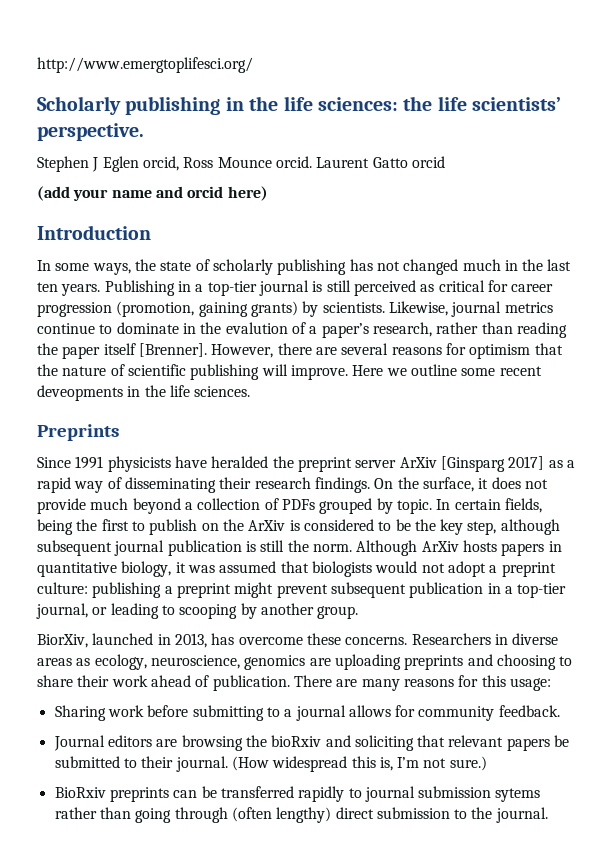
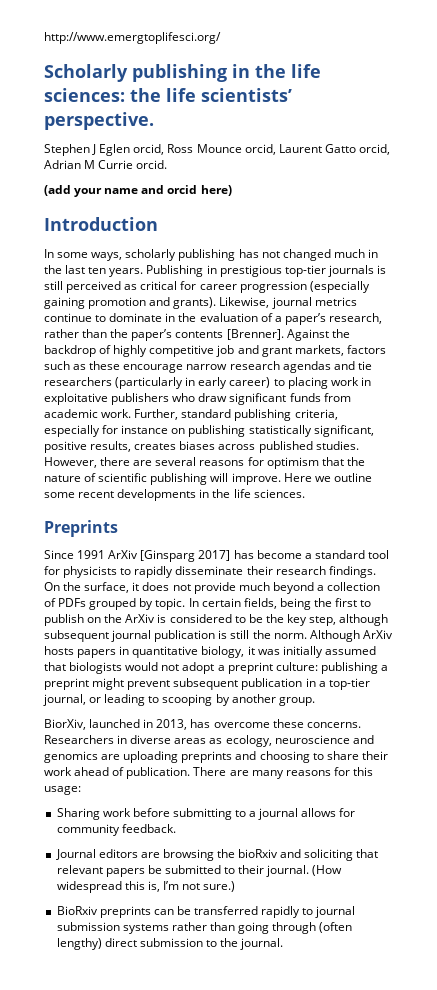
- Stephen J Eglen orcid, Ross Mounce orcid. Laurent Gatto orcid
+ Stephen J Eglen orcid, Ross Mounce orcid, Laurent Gatto orcid, Adrian M Currie orcid.
- In some ways, the state of scholarly publishing has not changed much in the last ten years.
+ In some ways, scholarly publishing has not changed much in the last ten years.
- Publishing in a top-tier journal is still perceived as critical for career progression (promotion, gaining grants) by scientists.
+ Publishing in prestigious top-tier journals is still perceived as critical for career progression (especially gaining promotion and grants).
- Likewise, journal metrics continue to dominate in the evalution of a paper’s research, rather than reading the paper itself [Brenner].
+ Likewise, journal metrics continue to dominate in the evaluation of a paper’s research, rather than the paper’s contents [Brenner]. Against the backdrop of highly competitive job and grant markets, factors such as these encourage narrow research agendas and tie researchers (particularly in early career) to placing work in exploitative publishers who draw significant funds from academic work. Further, standard publishing criteria, especially for instance on publishing statistically significant, positive results, creates biases across published studies.
- Here we outline some recent deveopments in the life sciences.
+ Here we outline some recent developments in the life sciences.
- Since 1991 physicists have heralded the preprint server ArXiv [Ginsparg 2017] as a rapid way of disseminating their research findings.
+ Since 1991 ArXiv [Ginsparg 2017] has become a standard tool for physicists to rapidly disseminate their research findings.
- Although ArXiv hosts papers in quantitative biology, it was assumed that biologists would not adopt a preprint culture: publishing a preprint might prevent subsequent publication in a top-tier journal, or leading to scooping by another group.
+ Although ArXiv hosts papers in quantitative biology, it was initially assumed that biologists would not adopt a preprint culture: publishing a preprint might prevent subsequent publication in a top-tier journal, or leading to scooping by another group.
- Researchers in diverse areas as ecology, neuroscience, genomics are uploading preprints and choosing to share their work ahead of publication.
+ Researchers in diverse areas as ecology, neuroscience and genomics are uploading preprints and choosing to share their work ahead of publication.
- BioRxiv preprints can be transferred rapidly to journal submission sytems rather than going through (often lengthy) direct submission to the journal.
+ BioRxiv preprints can be transferred rapidly to journal submission systems rather than going through (often lengthy) direct submission to the journal.

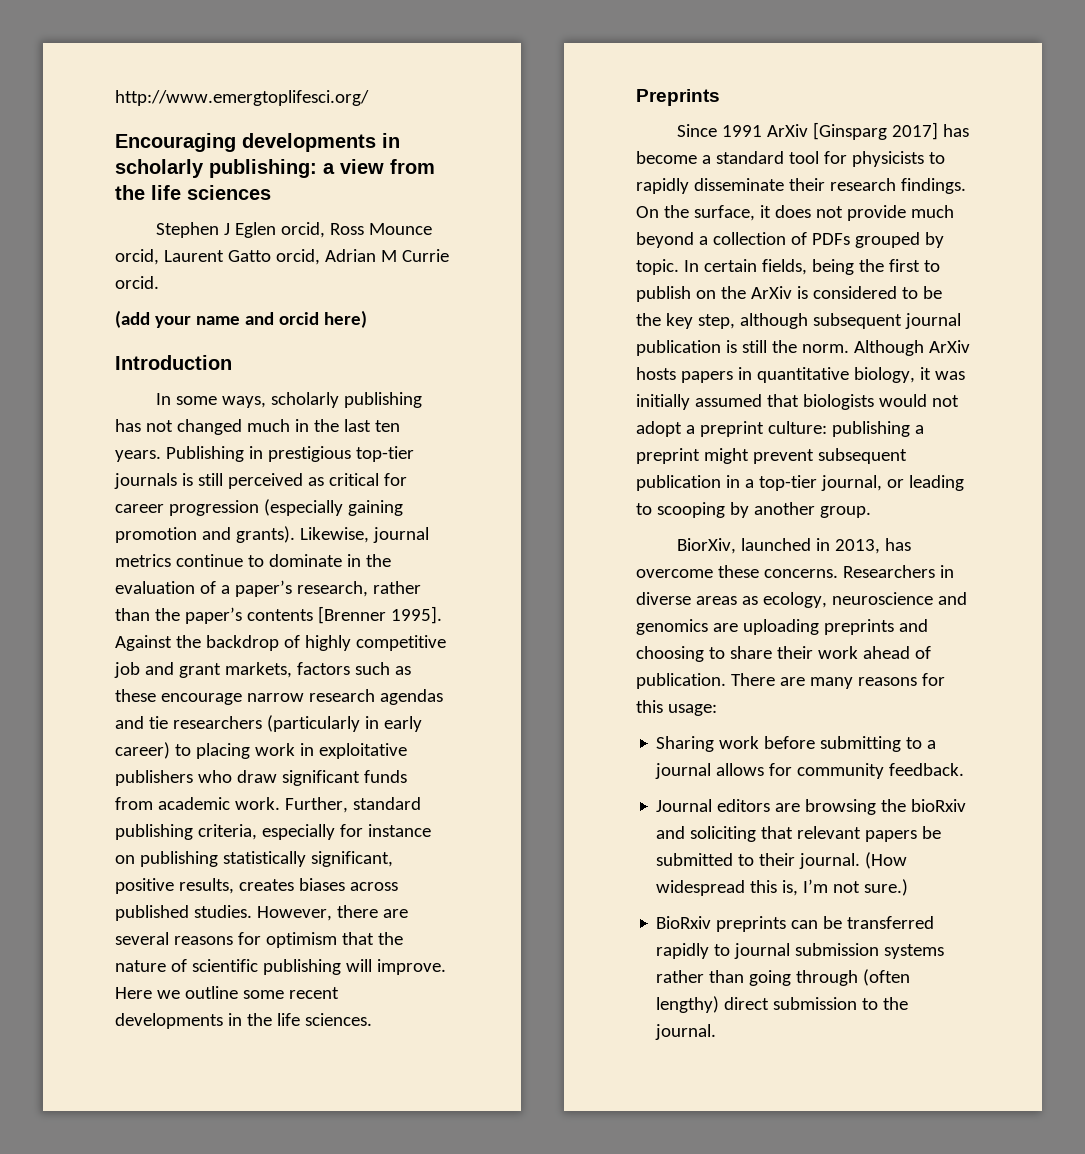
- Scholarly publishing in the life sciences: the life scientists’ perspective.
+ Encouraging developments in scholarly publishing: a view from the life sciences
- Likewise, journal metrics continue to dominate in the evaluation of a paper’s research, rather than the paper’s contents [Brenner].
+ Likewise, journal metrics continue to dominate in the evaluation of a paper’s research, rather than the paper’s contents [Brenner 1995].

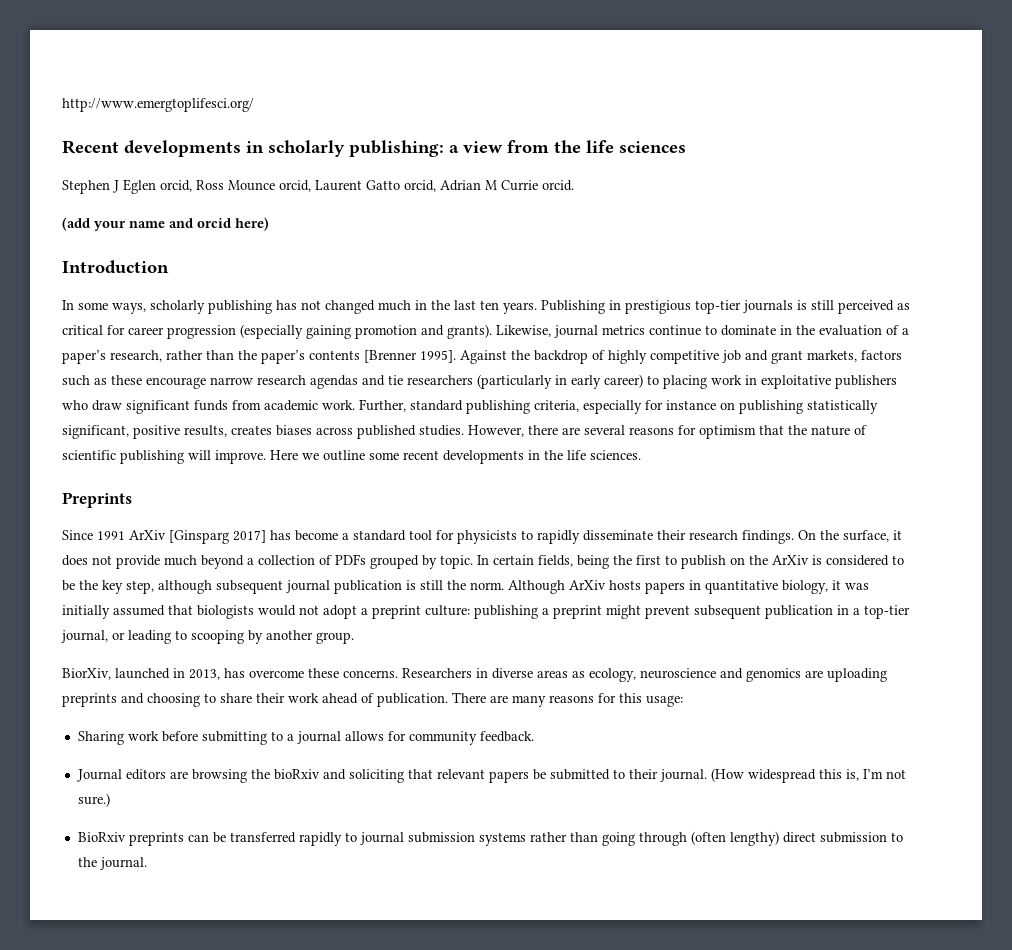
- Encouraging developments in scholarly publishing: a view from the life sciences
+ Recent developments in scholarly publishing: a view from the life sciences

